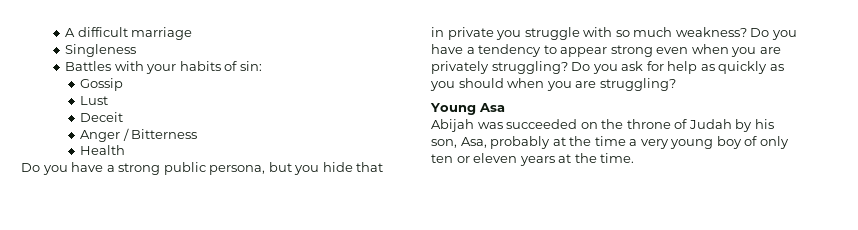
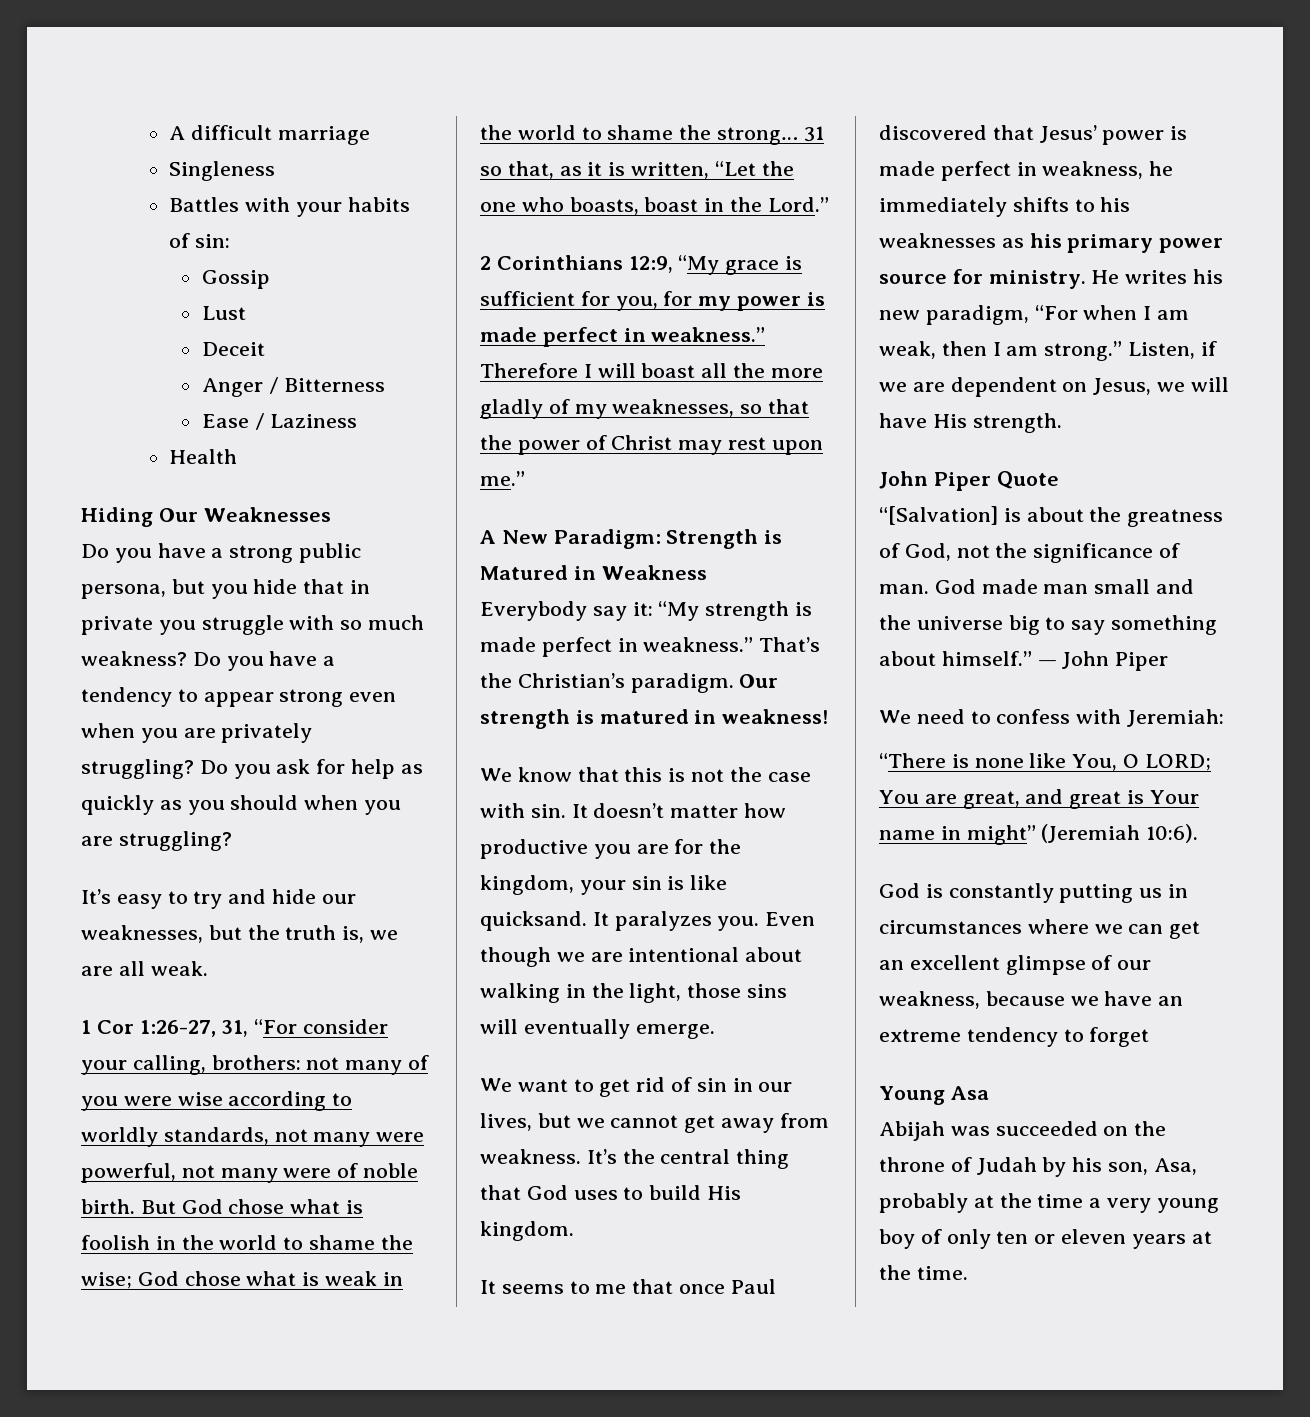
+ Ease / Laziness
  Health
+ Hiding Our Weaknesses
+ It’s easy to try and hide our weaknesses, but the truth is, we are all weak.
+ 1 Cor 1:26-27, 31, “For consider your calling, brothers: not many of you were wise according to worldly standards, not many were powerful, not many were of noble birth. But God chose what is foolish in the world to shame the wise; God chose what is weak in the world to shame the strong… 31 so that, as it is written, “Let the one who boasts, boast in the Lord.”
+ 2 Corinthians 12:9, “My grace is sufficient for you, for my power is made perfect in weakness.” Therefore I will boast all the more gladly of my weaknesses, so that the power of Christ may rest upon me.”
+ A New Paradigm: Strength is Matured in Weakness
+ Everybody say it: “My strength is made perfect in weakness.” That’s the Christian’s paradigm. Our strength is matured in weakness!
+ We know that this is not the case with sin. It doesn’t matter how productive you are for the kingdom, your sin is like quicksand. It paralyzes you. Even though we are intentional about walking in the light, those sins will eventually emerge.
+ We want to get rid of sin in our lives, but we cannot get away from weakness. It’s the central thing that God uses to build His kingdom.
+ It seems to me that once Paul discovered that Jesus’ power is made perfect in weakness, he immediately shifts to his weaknesses as his primary power source for ministry. He writes his new paradigm, “For when I am weak, then I am strong.” Listen, if we are dependent on Jesus, we will have His strength.
+ John Piper Quote
+ “[Salvation] is about the greatness of God, not the significance of man. God made man small and the universe big to say something about himself.” — John Piper
+ We need to confess with Jeremiah:
+ “There is none like You, O LORD; You are great, and great is Your name in might” (Jeremiah 10:6).
+ God is constantly putting us in circumstances where we can get an excellent glimpse of our weakness, because we have an extreme tendency to forget

